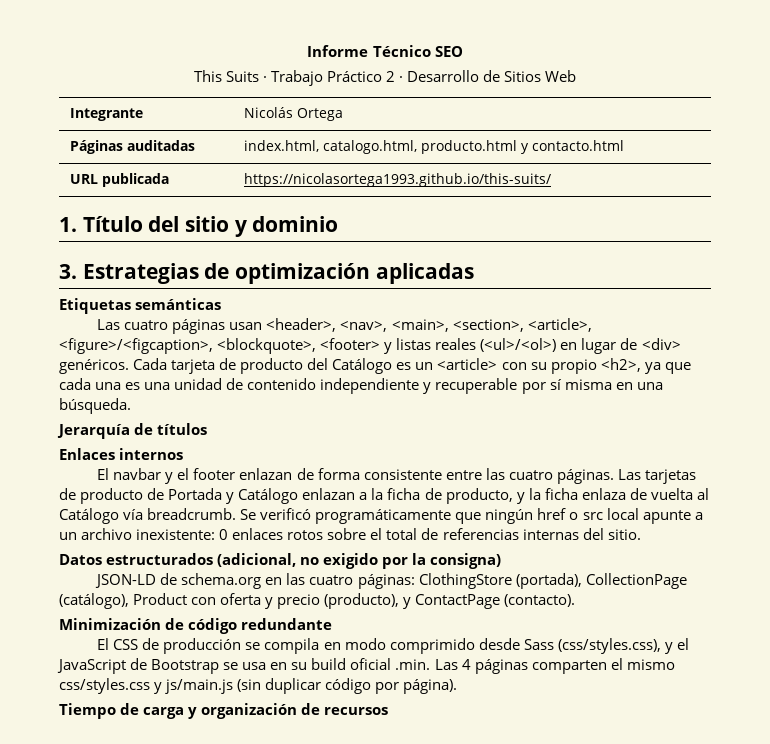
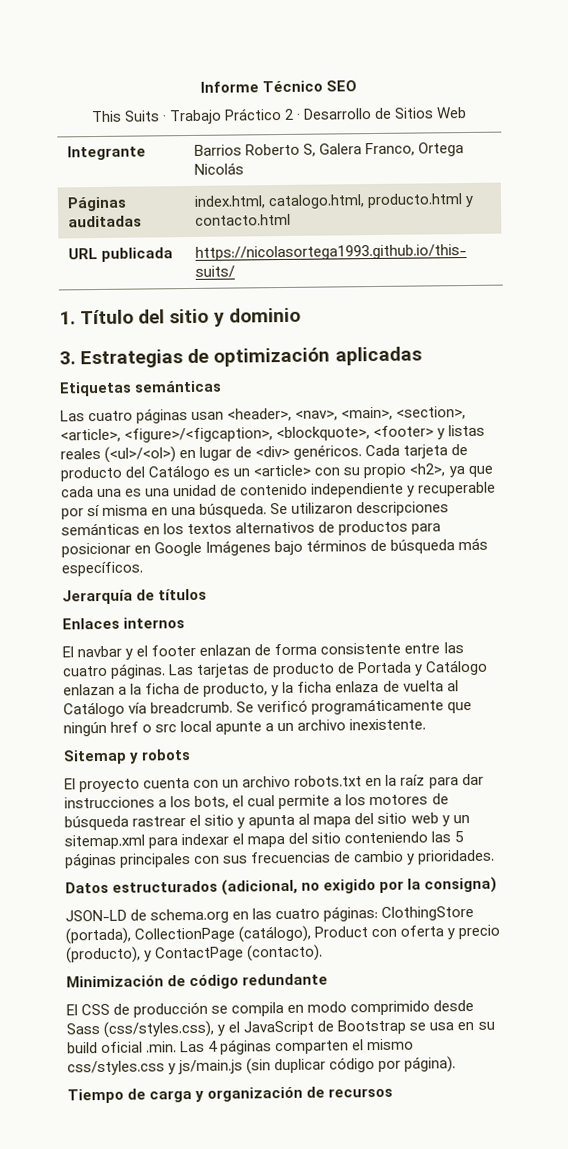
- Integrante | Nicolás Ortega
+ Integrante | Barrios Roberto S, Galera Franco, Ortega Nicolás
+ Se utilizaron descripciones semánticas en los textos alternativos de productos para posicionar en Google Imágenes bajo términos de búsqueda más específicos.
- Se verificó programáticamente que ningún href o src local apunte a un archivo inexistente: 0 enlaces rotos sobre el total de referencias internas del sitio.
+ Se verificó programáticamente que ningún href o src local apunte a un archivo inexistente.
+ Sitemap y robots
+ El proyecto cuenta con un archivo robots.txt en la raíz para dar instrucciones a los bots, el cual permite a los motores de búsqueda rastrear el sitio y apunta al mapa del sitio web y un sitemap.xml para indexar el mapa del sitio conteniendo las 5 páginas principales con sus frecuencias de cambio y prioridades.

